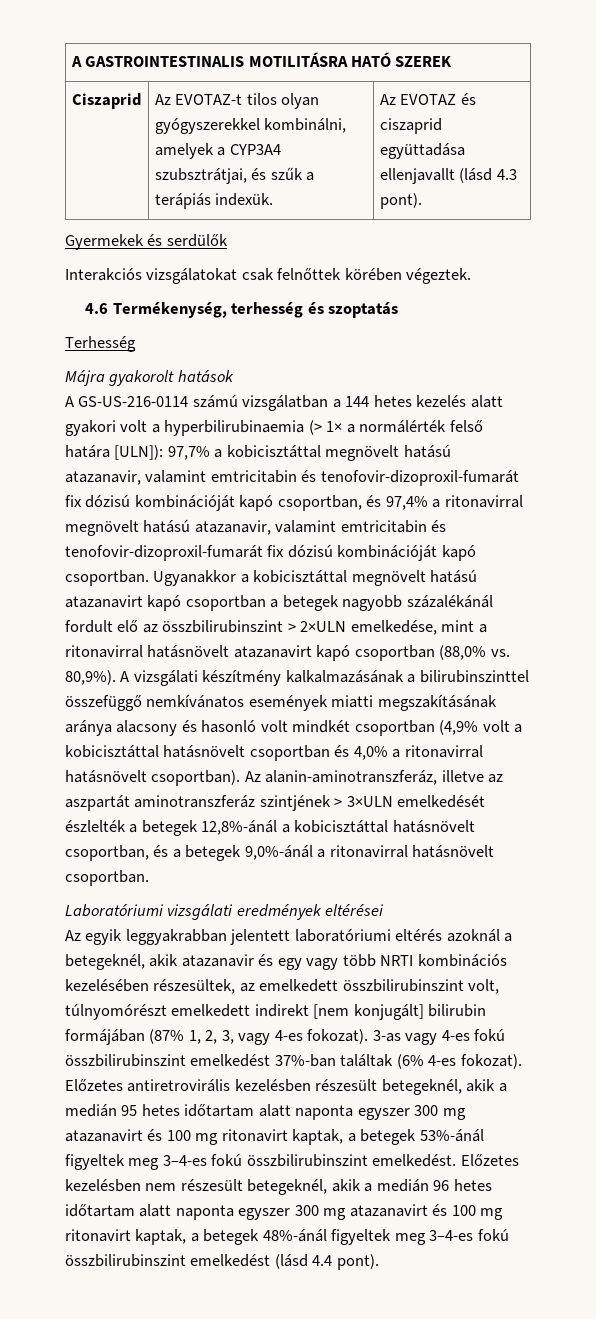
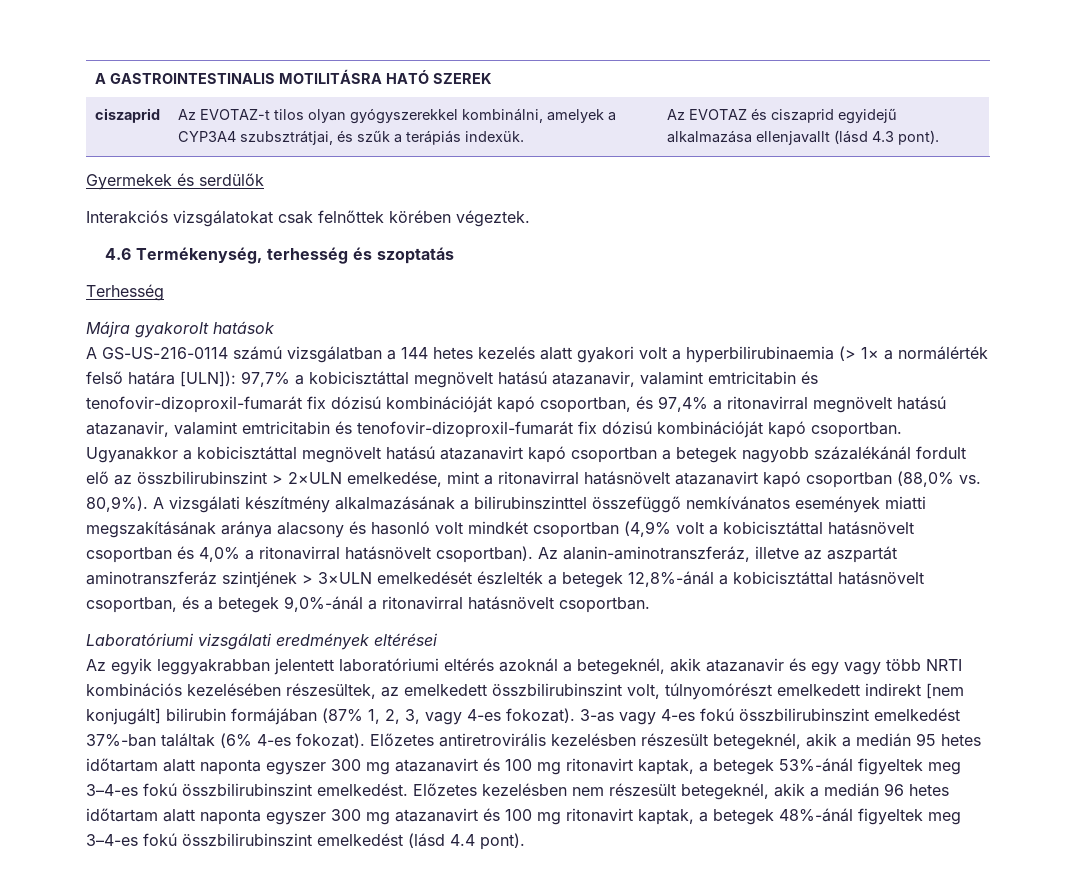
- Ciszaprid | Az EVOTAZ-t tilos olyan gyógyszerekkel kombinálni, amelyek a CYP3A4 szubsztrátjai, és szűk a terápiás indexük. | Az EVOTAZ és ciszaprid együttadása ellenjavallt (lásd 4.3 pont).
+ ciszaprid | Az EVOTAZ-t tilos olyan gyógyszerekkel kombinálni, amelyek a CYP3A4 szubsztrátjai, és szűk a terápiás indexük. | Az EVOTAZ és ciszaprid egyidejű alkalmazása ellenjavallt (lásd 4.3 pont).
- A vizsgálati készítmény kalkalmazásának a bilirubinszinttel összefüggő nemkívánatos események miatti megszakításának aránya alacsony és hasonló volt mindkét csoportban (4,9% volt a kobicisztáttal hatásnövelt csoportban és 4,0% a ritonavirral hatásnövelt csoportban).
+ A vizsgálati készítmény alkalmazásának a bilirubinszinttel összefüggő nemkívánatos események miatti megszakításának aránya alacsony és hasonló volt mindkét csoportban (4,9% volt a kobicisztáttal hatásnövelt csoportban és 4,0% a ritonavirral hatásnövelt csoportban).

